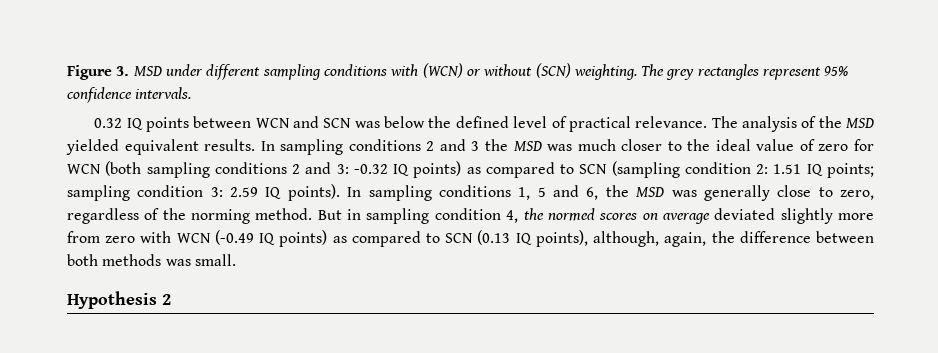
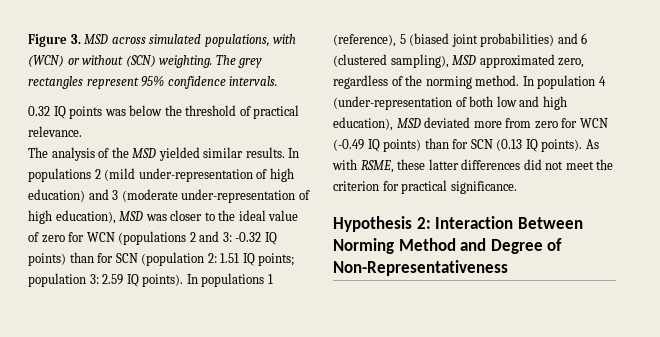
- Figure 3. MSD under different sampling conditions with (WCN) or without (SCN) weighting.
+ Figure 3. MSD across simulated populations, with (WCN) or without (SCN) weighting.
- 0.32 IQ points between WCN and SCN was below the defined level of practical relevance. The analysis of the MSD yielded equivalent results.
+ 0.32 IQ points was below the threshold of practical relevance.
+ The analysis of the MSD yielded similar results.
- In sampling conditions 2 and 3 the MSD was much closer to the ideal value of zero for WCN (both sampling conditions 2 and 3: -0.32 IQ points) as compared to SCN (sampling condition 2: 1.51 IQ points; sampling condition 3: 2.59 IQ points).
+ In populations 2 (mild under-representation of high education) and 3 (moderate under-representation of high education), MSD was closer to the ideal value of zero for WCN (populations 2 and 3: -0.32 IQ points) than for SCN (population 2: 1.51 IQ points; population 3: 2.59 IQ points).
- In sampling conditions 1, 5 and 6, the MSD was generally close to zero, regardless of the norming method.
+ In populations 1 (reference), 5 (biased joint probabilities) and 6 (clustered sampling), MSD approximated zero, regardless of the norming method.
- But in sampling condition 4, the normed scores on average deviated slightly more from zero with WCN (-0.49 IQ points) as compared to SCN (0.13 IQ points), although, again, the difference between both methods was small.
- Hypothesis 2
+ In population 4 (under-representation of both low and high education), MSD deviated more from zero for WCN (-0.49 IQ points) than for SCN (0.13 IQ points). As with RSME, these latter differences did not meet the criterion for practical significance.
+ Hypothesis 2: Interaction Between Norming Method and Degree of Non-Representativeness

